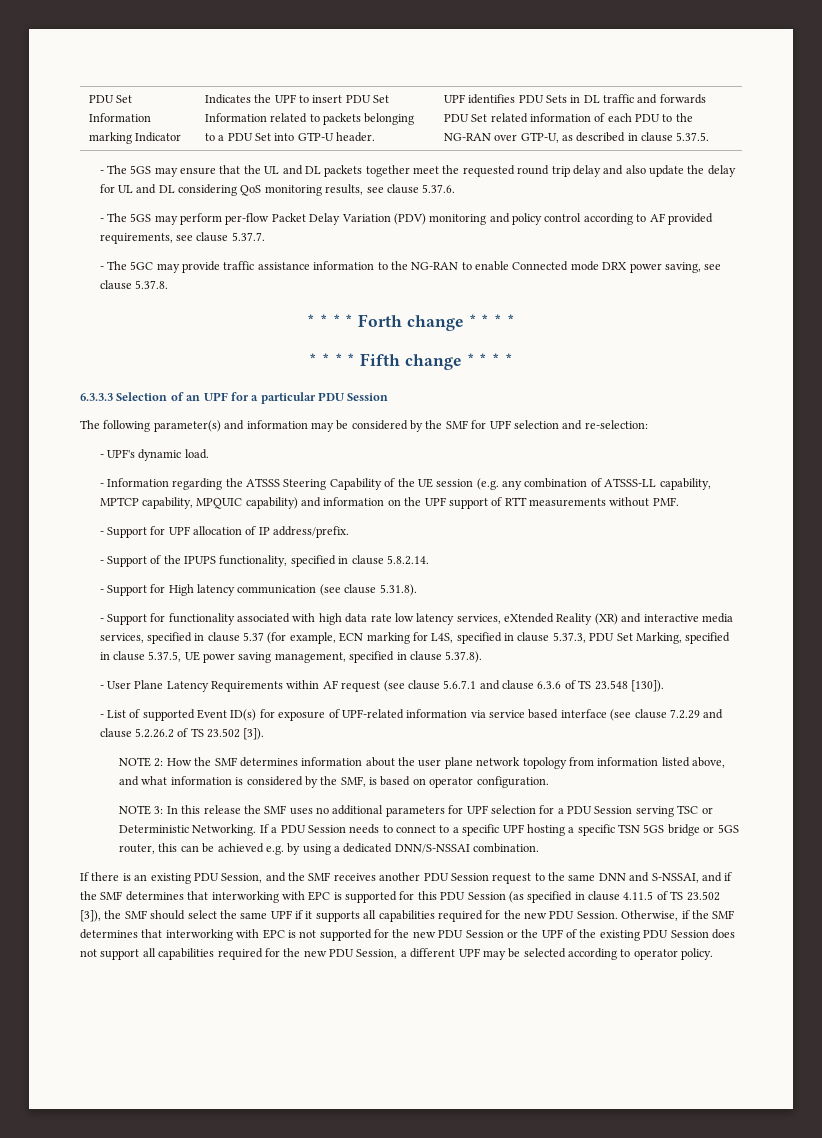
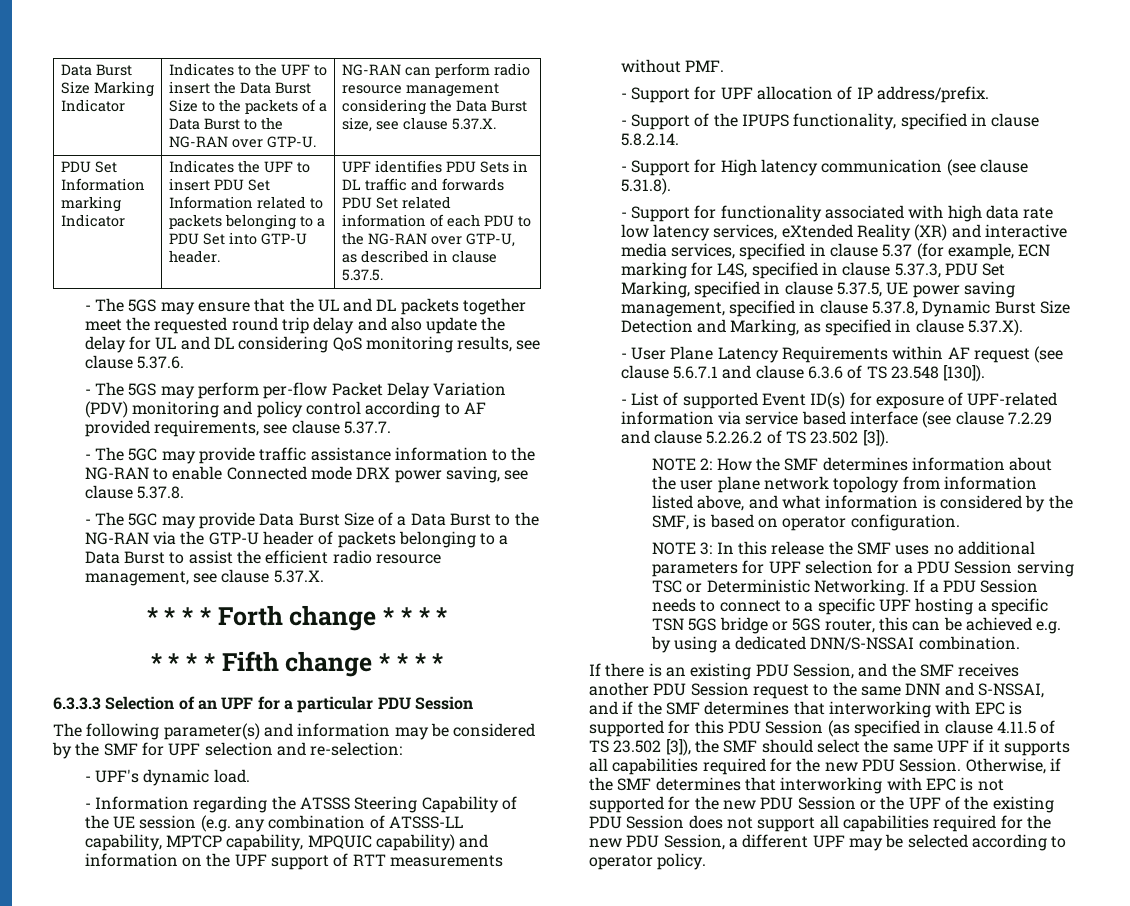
+ Data Burst Size Marking Indicator | Indicates to the UPF to insert the Data Burst Size to the packets of a Data Burst to the NG-RAN over GTP-U. | NG-RAN can perform radio resource management considering the Data Burst size, see clause 5.37.X.
+ - The 5GC may provide Data Burst Size of a Data Burst to the NG-RAN via the GTP-U header of packets belonging to a Data Burst to assist the efficient radio resource management, see clause 5.37.X.
- - Support for functionality associated with high data rate low latency services, eXtended Reality (XR) and interactive media services, specified in clause 5.37 (for example, ECN marking for L4S, specified in clause 5.37.3, PDU Set Marking, specified in clause 5.37.5, UE power saving management, specified in clause 5.37.8).
+ - Support for functionality associated with high data rate low latency services, eXtended Reality (XR) and interactive media services, specified in clause 5.37 (for example, ECN marking for L4S, specified in clause 5.37.3, PDU Set Marking, specified in clause 5.37.5, UE power saving management, specified in clause 5.37.8, Dynamic Burst Size Detection and Marking, as specified in clause 5.37.X).

